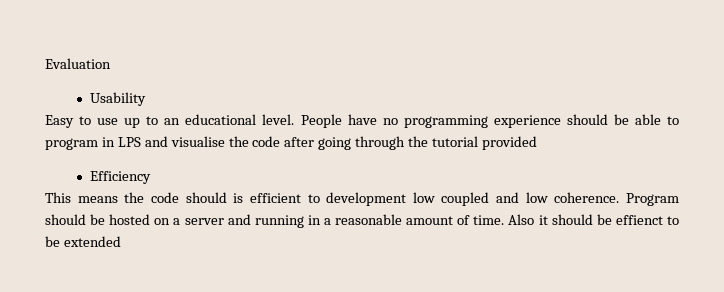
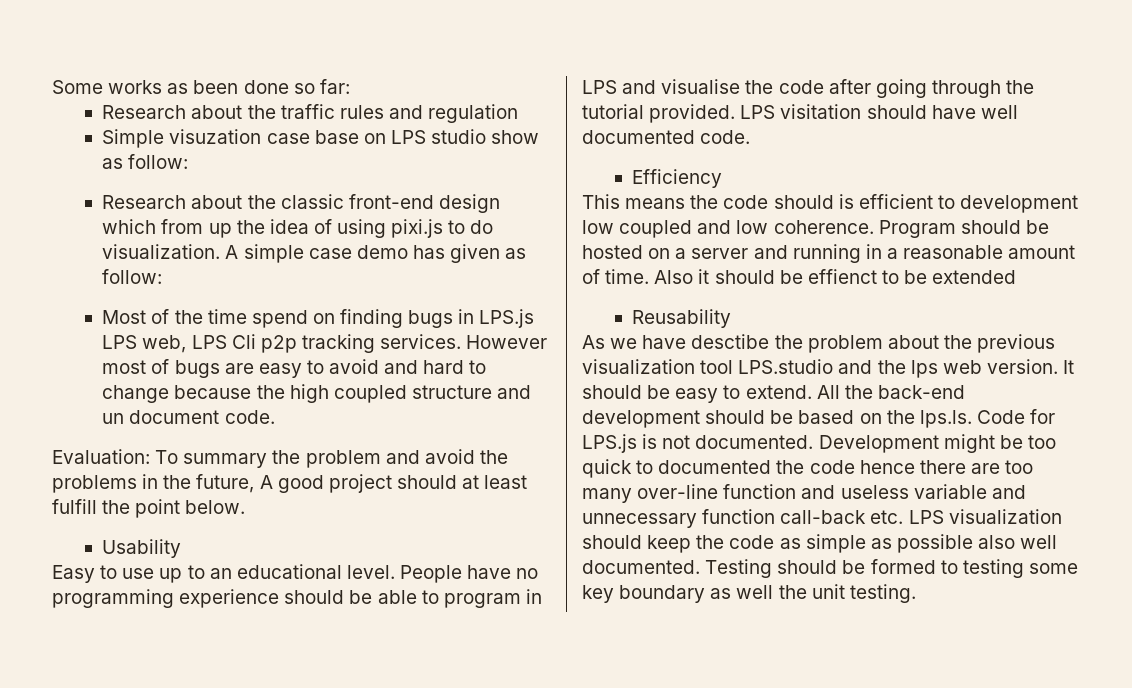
- Evaluation
+ Some works as been done so far:
+ Research about the traffic rules and regulation
+ Simple visuzation case base on LPS studio show as follow:
+ Research about the classic front-end design which from up the idea of using pixi.js to do visualization. A simple case demo has given as follow:
+ Most of the time spend on finding bugs in LPS.js LPS web, LPS Cli p2p tracking services. However most of bugs are easy to avoid and hard to change because the high coupled structure and un document code.
+ Evaluation: To summary the problem and avoid the problems in the future, A good project should at least fulfill the point below.
- People have no programming experience should be able to program in LPS and visualise the code after going through the tutorial provided
+ People have no programming experience should be able to program in LPS and visualise the code after going through the tutorial provided. LPS visitation should have well documented code.
+ Reusability
+ As we have desctibe the problem about the previous visualization tool LPS.studio and the lps web version. It should be easy to extend. All the back-end development should be based on the lps.ls. Code for LPS.js is not documented. Development might be too quick to documented the code hence there are too many over-line function and useless variable and unnecessary function call-back etc. LPS visualization should keep the code as simple as possible also well documented. Testing should be formed to testing some key boundary as well the unit testing.

